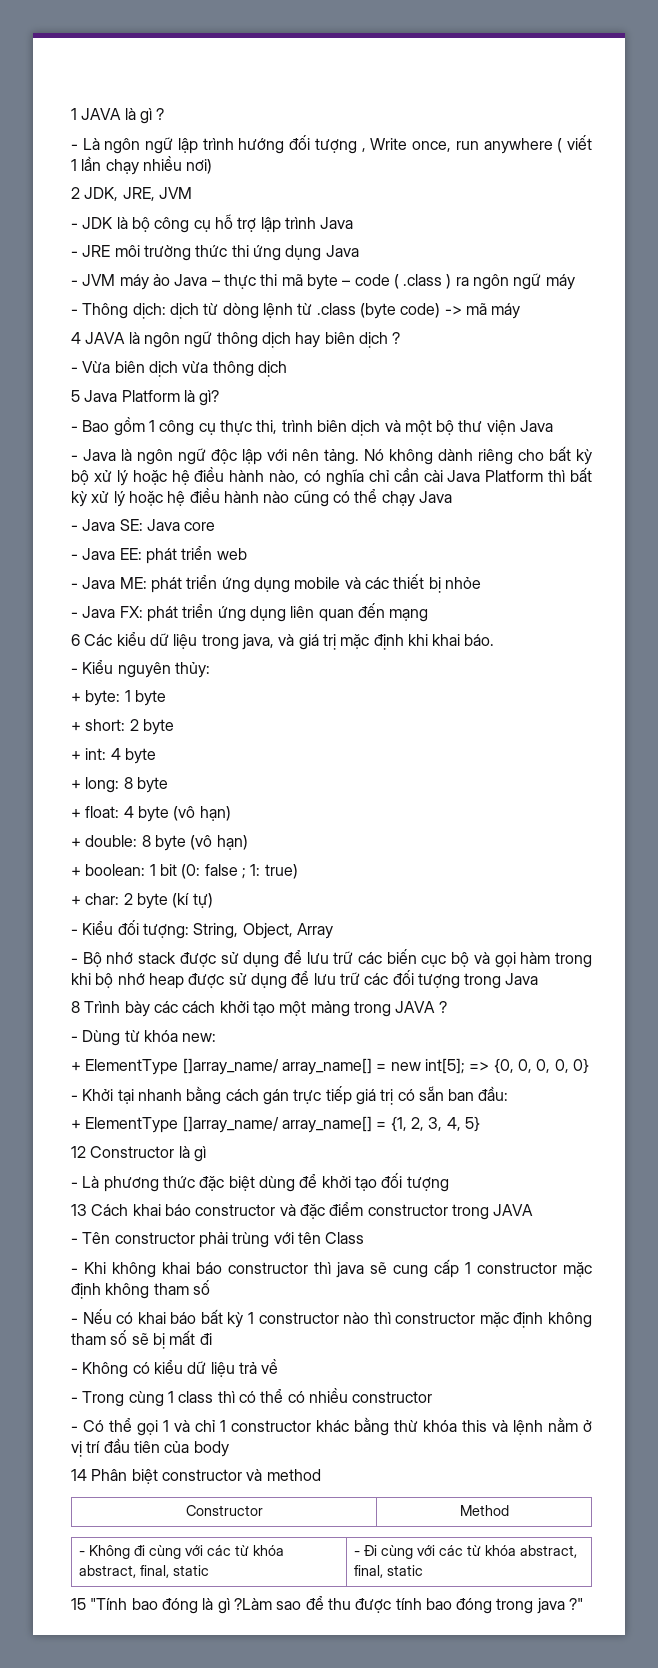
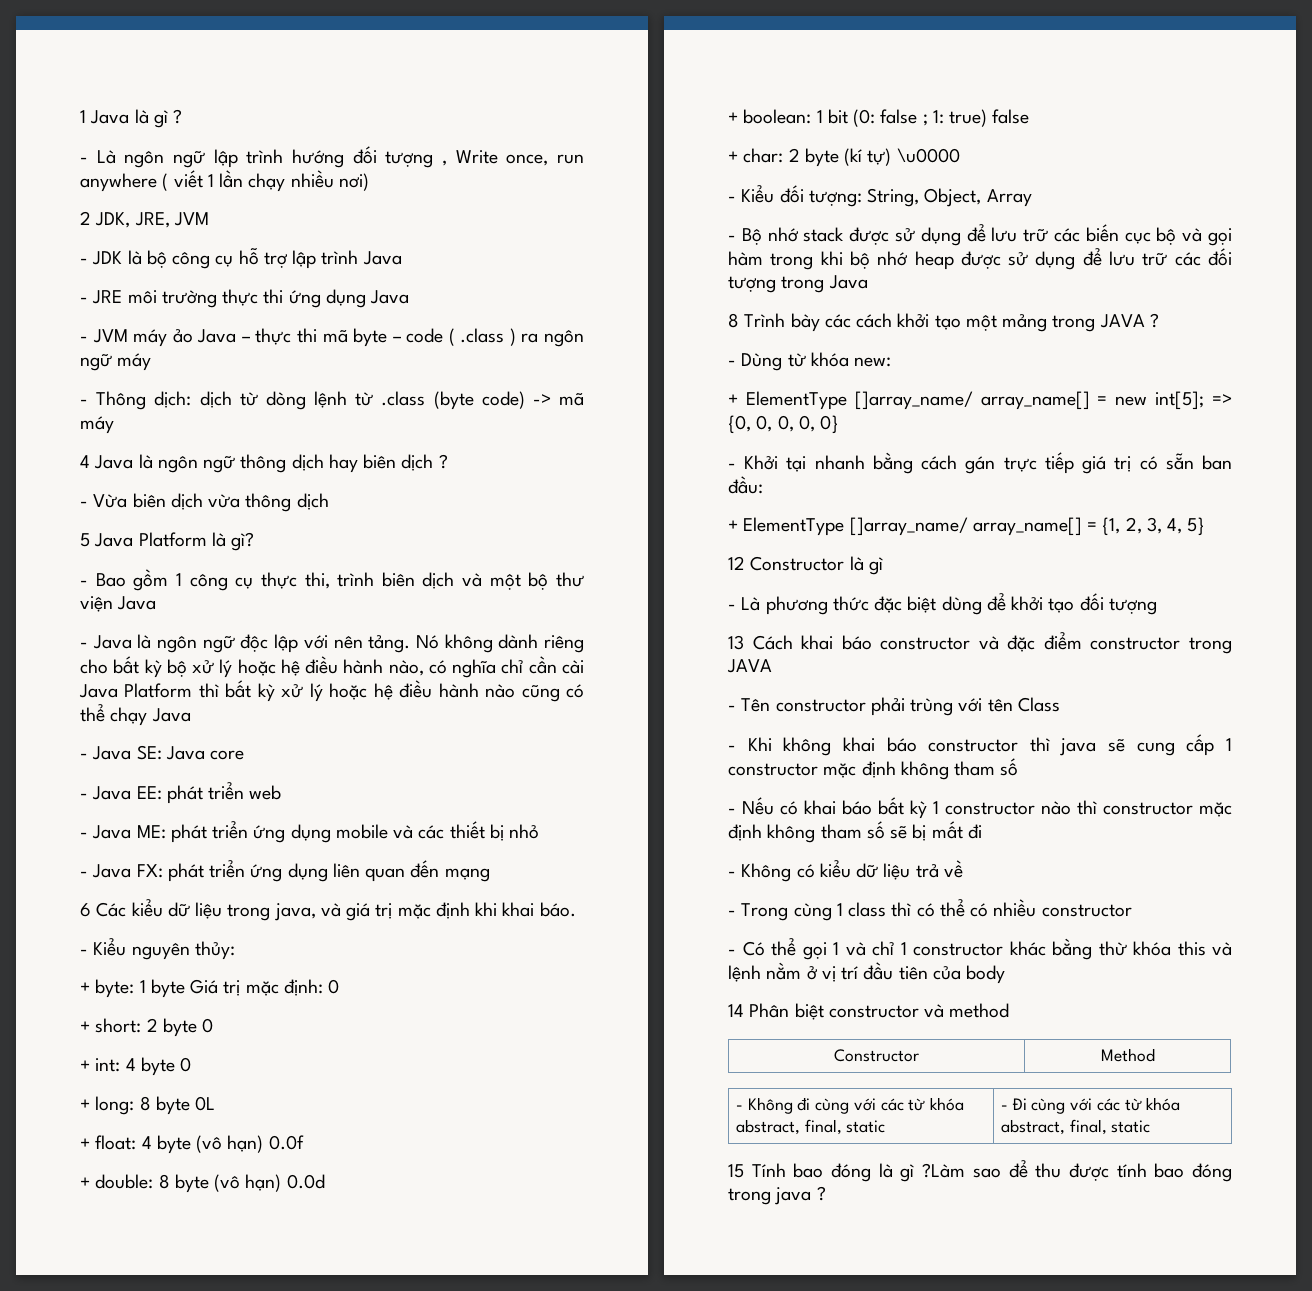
- 1 JAVA là gì ?
+ 1 Java là gì ?
- - JRE môi trường thức thi ứng dụng Java
+ - JRE môi trường thực thi ứng dụng Java
- 4 JAVA là ngôn ngữ thông dịch hay biên dịch ?
+ 4 Java là ngôn ngữ thông dịch hay biên dịch ?
- - Java ME: phát triển ứng dụng mobile và các thiết bị nhỏe
+ - Java ME: phát triển ứng dụng mobile và các thiết bị nhỏ
- + byte: 1 byte
+ + byte: 1 byte Giá trị mặc định: 0
- + short: 2 byte
+ + short: 2 byte 0
- + int: 4 byte
+ + int: 4 byte 0
- + long: 8 byte
+ + long: 8 byte 0L
- + float: 4 byte (vô hạn)
+ + float: 4 byte (vô hạn) 0.0f
- + double: 8 byte (vô hạn)
+ + double: 8 byte (vô hạn) 0.0d
- + boolean: 1 bit (0: false ; 1: true)
+ + boolean: 1 bit (0: false ; 1: true) false
- + char: 2 byte (kí tự)
+ + char: 2 byte (kí tự) \u0000
- 15 "Tính bao đóng là gì ?Làm sao để thu được tính bao đóng trong java ?"
+ 15 Tính bao đóng là gì ?Làm sao để thu được tính bao đóng trong java ?

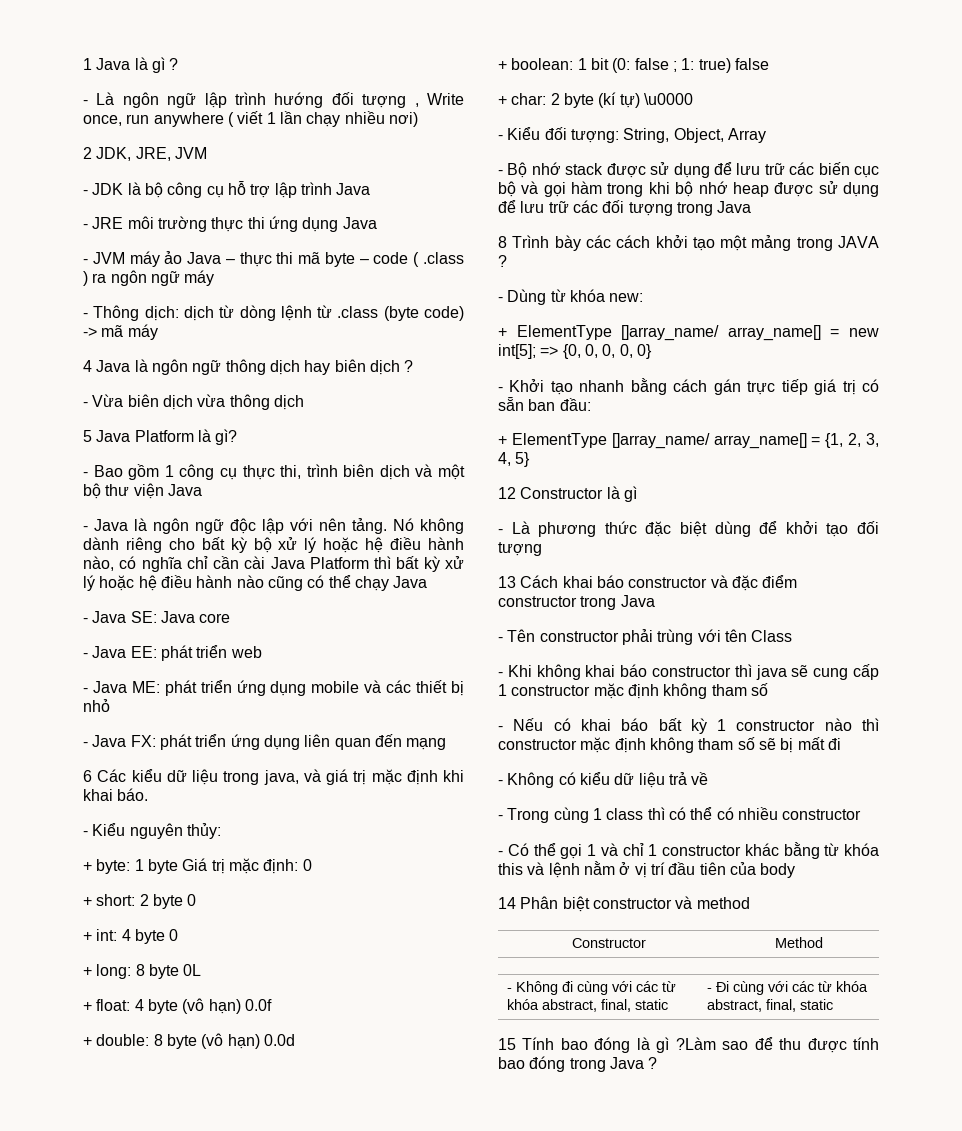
- - Khởi tại nhanh bằng cách gán trực tiếp giá trị có sẵn ban đầu:
+ - Khởi tạo nhanh bằng cách gán trực tiếp giá trị có sẵn ban đầu:
- 13 Cách khai báo constructor và đặc điểm constructor trong JAVA
+ 13 Cách khai báo constructor và đặc điểm constructor trong Java
- - Có thể gọi 1 và chỉ 1 constructor khác bằng thừ khóa this và lệnh nằm ở vị trí đầu tiên của body
+ - Có thể gọi 1 và chỉ 1 constructor khác bằng từ khóa this và lệnh nằm ở vị trí đầu tiên của body
- 15 Tính bao đóng là gì ?Làm sao để thu được tính bao đóng trong java ?
+ 15 Tính bao đóng là gì ?Làm sao để thu được tính bao đóng trong Java ?

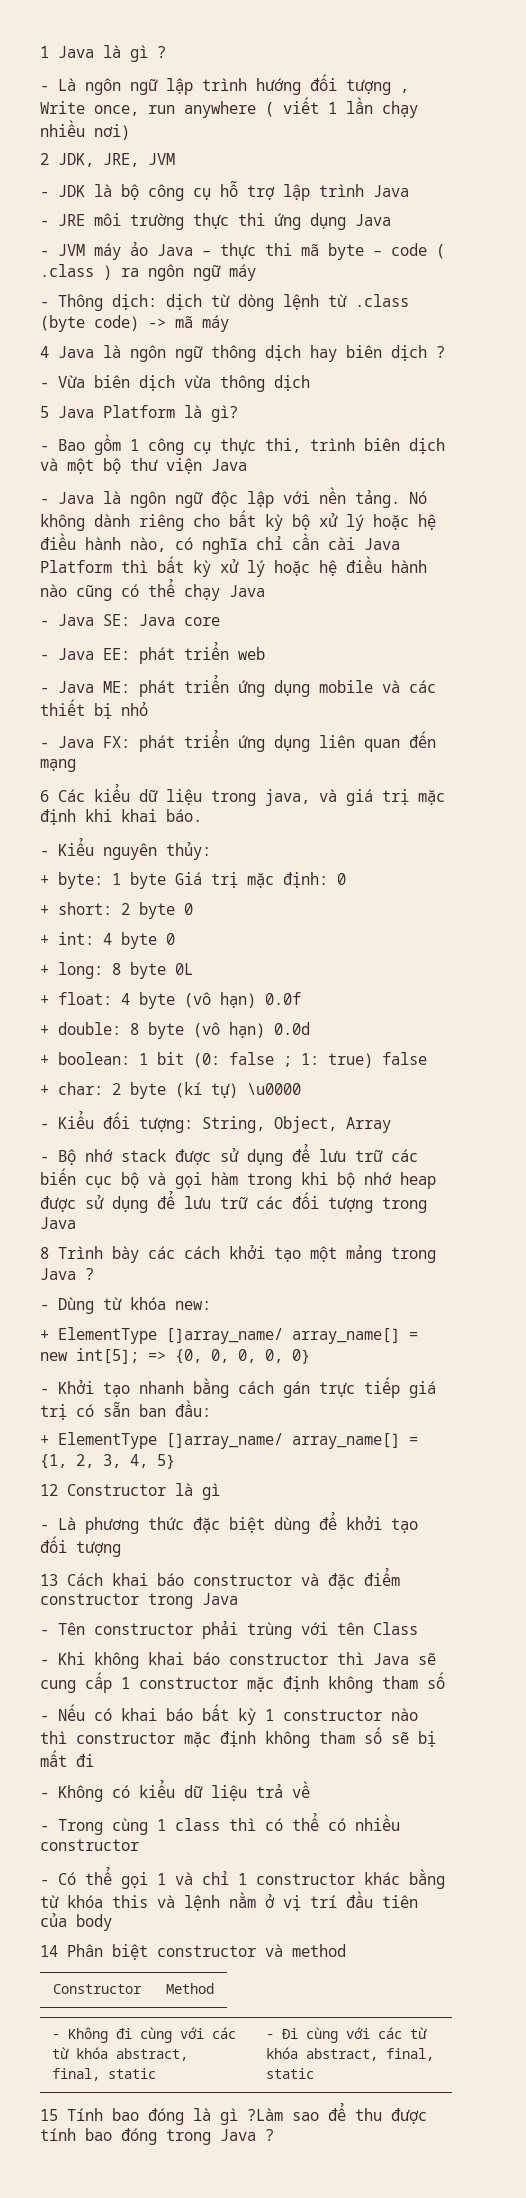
- - Java là ngôn ngữ độc lập với nên tảng.
+ - Java là ngôn ngữ độc lập với nền tảng.
- 8 Trình bày các cách khởi tạo một mảng trong JAVA ?
+ 8 Trình bày các cách khởi tạo một mảng trong Java ?
- - Khi không khai báo constructor thì java sẽ cung cấp 1 constructor mặc định không tham số
+ - Khi không khai báo constructor thì Java sẽ cung cấp 1 constructor mặc định không tham số

